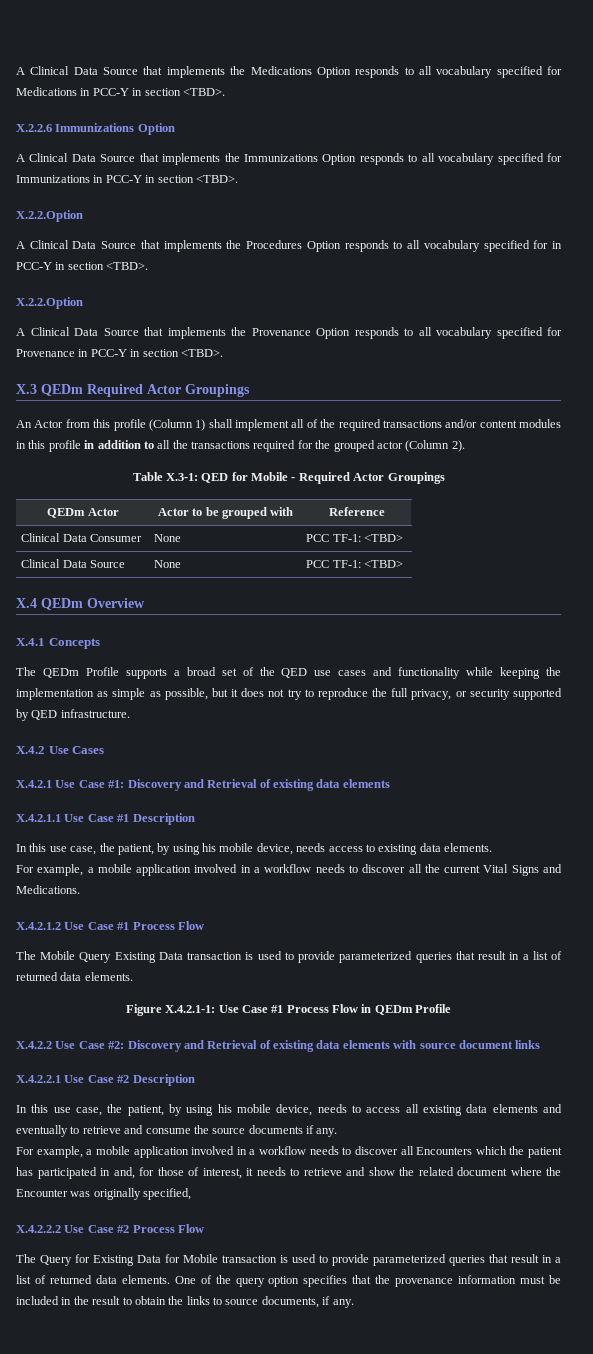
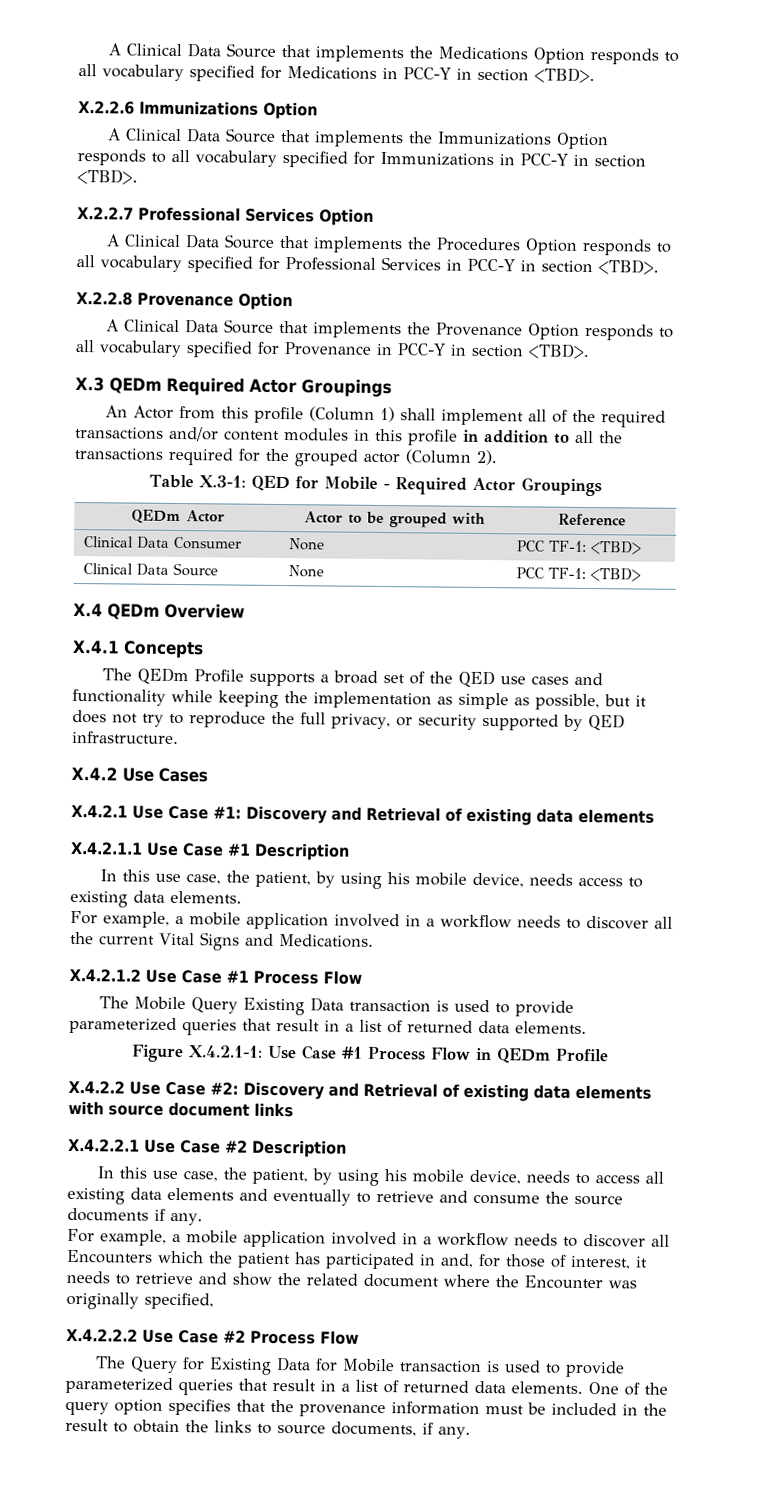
  A Clinical Data Source that implements the Immunizations Option responds to all vocabulary specified for Immunizations in PCC-Y in section <TBD>.
- X.2.2.Option
+ X.2.2.7 Professional Services Option
- A Clinical Data Source that implements the Procedures Option responds to all vocabulary specified for in PCC-Y in section <TBD>.
- X.2.2.Option
+ A Clinical Data Source that implements the Procedures Option responds to all vocabulary specified for Professional Services in PCC-Y in section <TBD>.
+ X.2.2.8 Provenance Option

